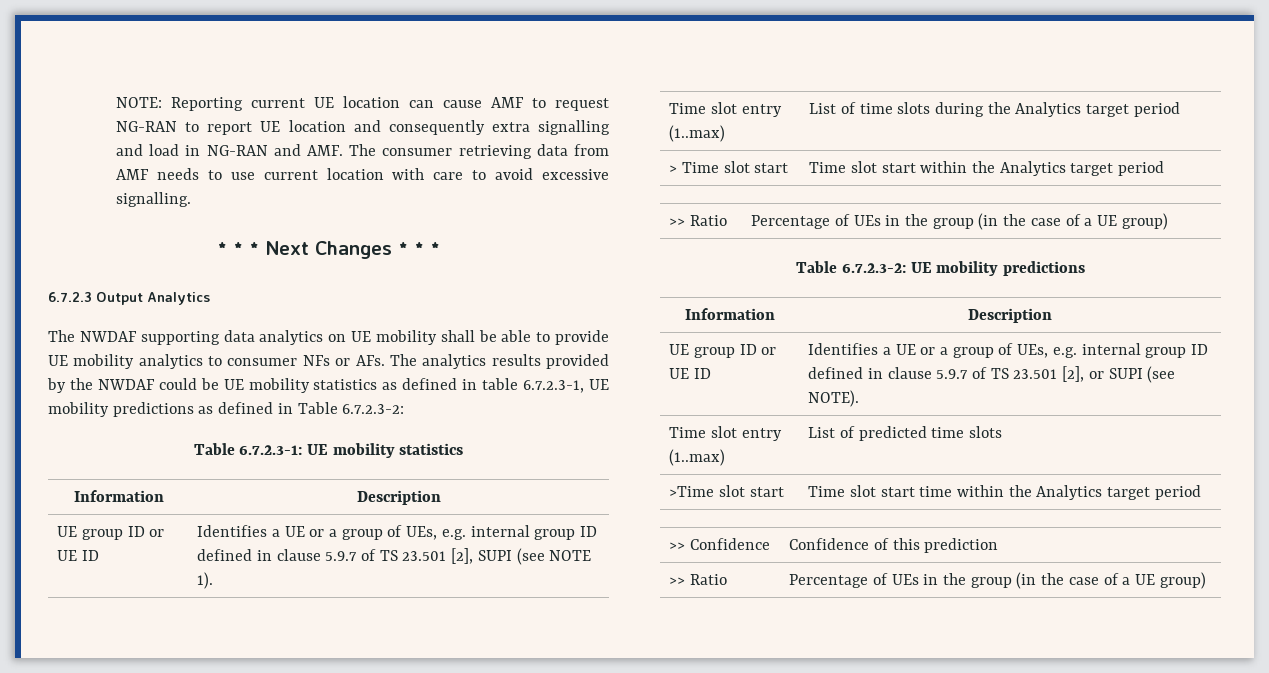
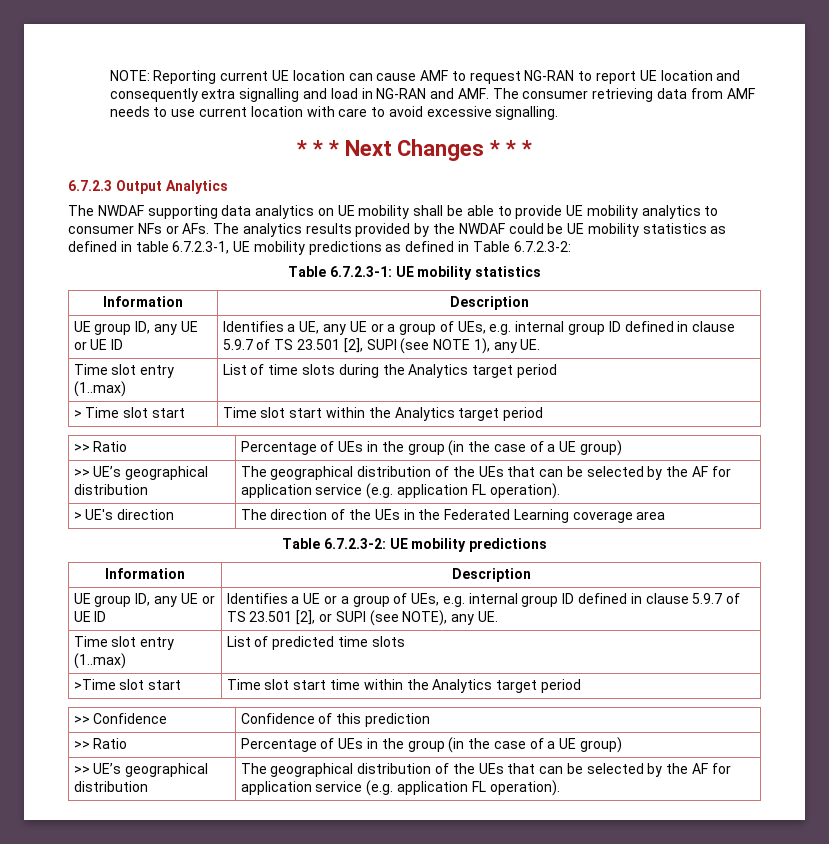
- UE group ID or UE ID | Identifies a UE or a group of UEs, e.g. internal group ID defined in clause 5.9.7 of TS 23.501 [2], SUPI (see NOTE 1).
+ UE group ID, any UE or UE ID | Identifies a UE, any UE or a group of UEs, e.g. internal group ID defined in clause 5.9.7 of TS 23.501 [2], SUPI (see NOTE 1), any UE.
  > Time slot start | Time slot start within the Analytics target period
  >> Ratio | Percentage of UEs in the group (in the case of a UE group)
+ >> UE’s geographical distribution | The geographical distribution of the UEs that can be selected by the AF for application service (e.g. application FL operation).
+ > UE's direction | The direction of the UEs in the Federated Learning coverage area
- UE group ID or UE ID | Identifies a UE or a group of UEs, e.g. internal group ID defined in clause 5.9.7 of TS 23.501 [2], or SUPI (see NOTE).
+ UE group ID, any UE or UE ID | Identifies a UE or a group of UEs, e.g. internal group ID defined in clause 5.9.7 of TS 23.501 [2], or SUPI (see NOTE), any UE.
  >> Confidence | Confidence of this prediction
  >> Ratio | Percentage of UEs in the group (in the case of a UE group)
+ >> UE’s geographical distribution | The geographical distribution of the UEs that can be selected by the AF for application service (e.g. application FL operation).

